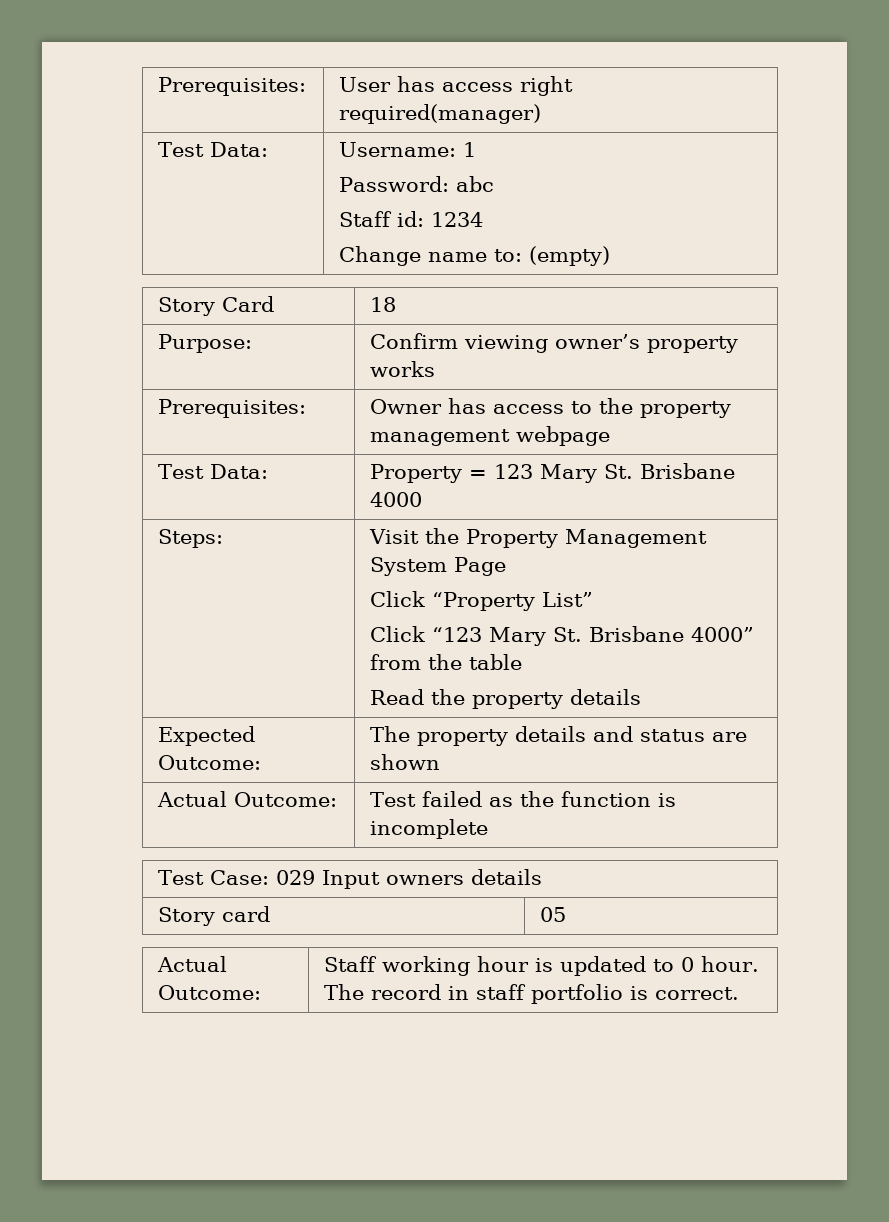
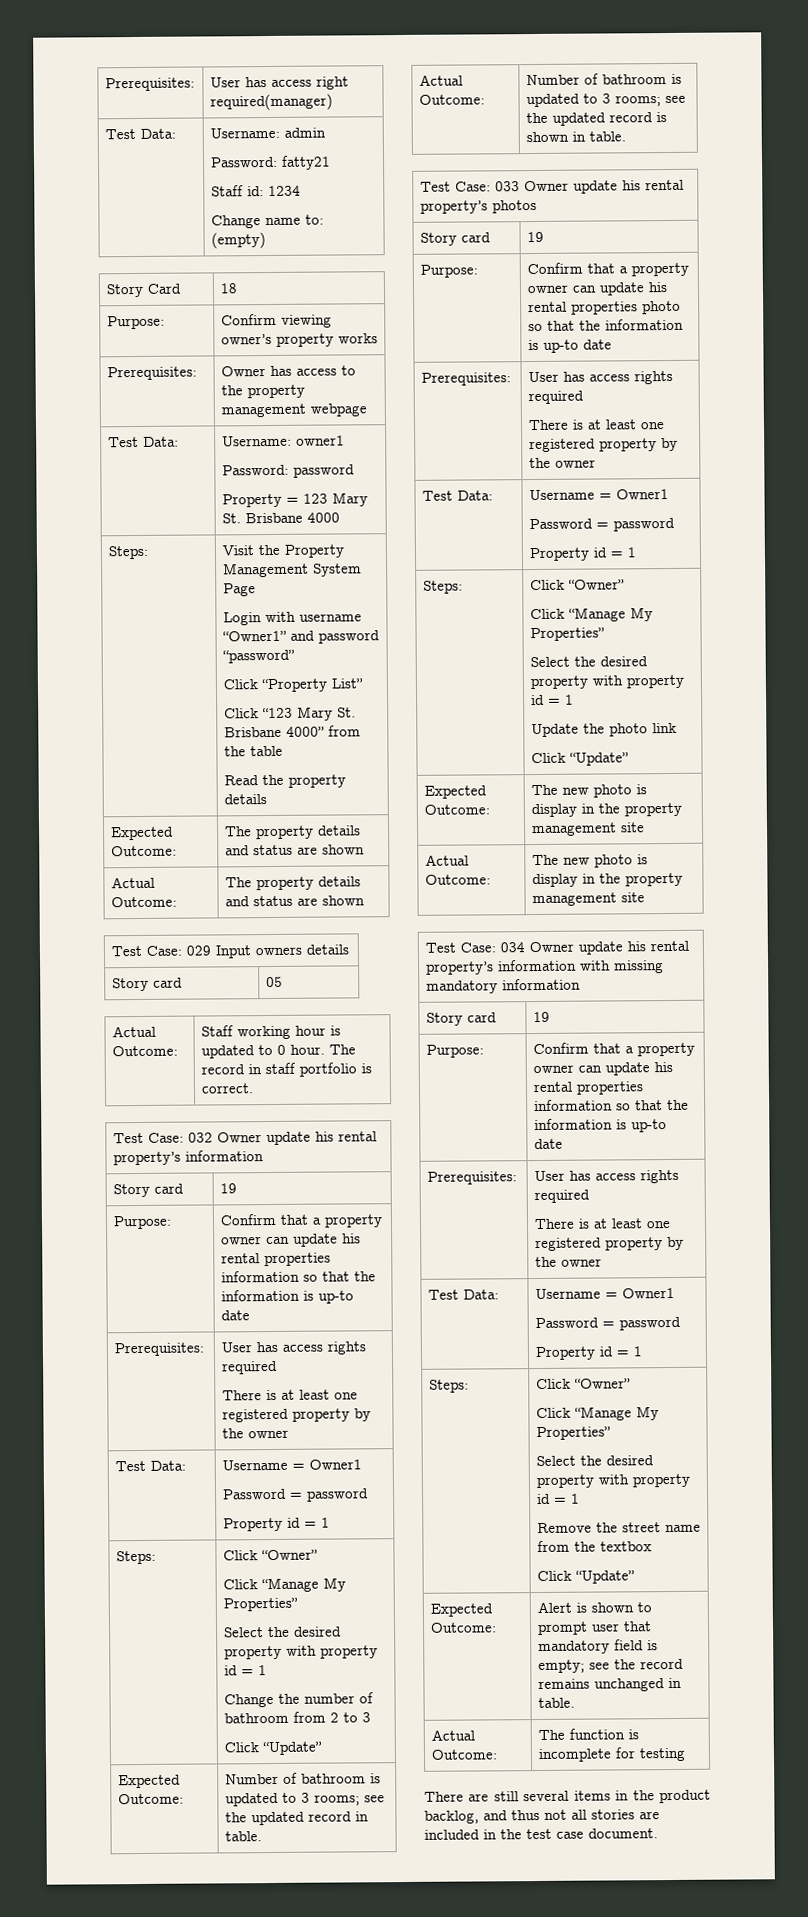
- Test Data: | Username: 1
- Password: abc
+ Test Data: | Username: admin
+ Password: fatty21
- Test Data: | Property = 123 Mary St. Brisbane 4000
+ Test Data: | Username: owner1
+ Password: password
+ Property = 123 Mary St. Brisbane 4000
  Steps: | Visit the Property Management System Page
+ Login with username “Owner1” and password “password”
- Actual Outcome: | Test failed as the function is incomplete
+ Actual Outcome: | The property details and status are shown
+ Test Case: 032 Owner update his rental property’s information
+ Story card | 19
+ Purpose: | Confirm that a property owner can update his rental properties information so that the information is up-to date
+ Prerequisites: | User has access rights required
+ There is at least one registered property by the owner
+ Test Data: | Username = Owner1
+ Password = password
+ Property id = 1
+ Steps: | Click “Owner”
+ Click “Manage My Properties”
+ Select the desired property with property id = 1
+ Change the number of bathroom from 2 to 3
+ Click “Update”
+ Expected Outcome: | Number of bathroom is updated to 3 rooms; see the updated record in table.
+ Actual Outcome: | Number of bathroom is updated to 3 rooms; see the updated record is shown in table.
+ Test Case: 033 Owner update his rental property’s photos
+ Story card | 19
+ Purpose: | Confirm that a property owner can update his rental properties photo so that the information is up-to date
+ Prerequisites: | User has access rights required
+ There is at least one registered property by the owner
+ Test Data: | Username = Owner1
+ Password = password
+ Property id = 1
+ Steps: | Click “Owner”
+ Click “Manage My Properties”
+ Select the desired property with property id = 1
+ Update the photo link
+ Click “Update”
+ Expected Outcome: | The new photo is display in the property management site
+ Actual Outcome: | The new photo is display in the property management site
+ Test Case: 034 Owner update his rental property’s information with missing mandatory information
+ Story card | 19
+ Purpose: | Confirm that a property owner can update his rental properties information so that the information is up-to date
+ Prerequisites: | User has access rights required
+ There is at least one registered property by the owner
+ Test Data: | Username = Owner1
+ Password = password
+ Property id = 1
+ Steps: | Click “Owner”
+ Click “Manage My Properties”
+ Select the desired property with property id = 1
+ Remove the street name from the textbox
+ Click “Update”
+ Expected Outcome: | Alert is shown to prompt user that mandatory field is empty; see the record remains unchanged in table.
+ Actual Outcome: | The function is incomplete for testing
+ There are still several items in the product backlog, and thus not all stories are included in the test case document.

